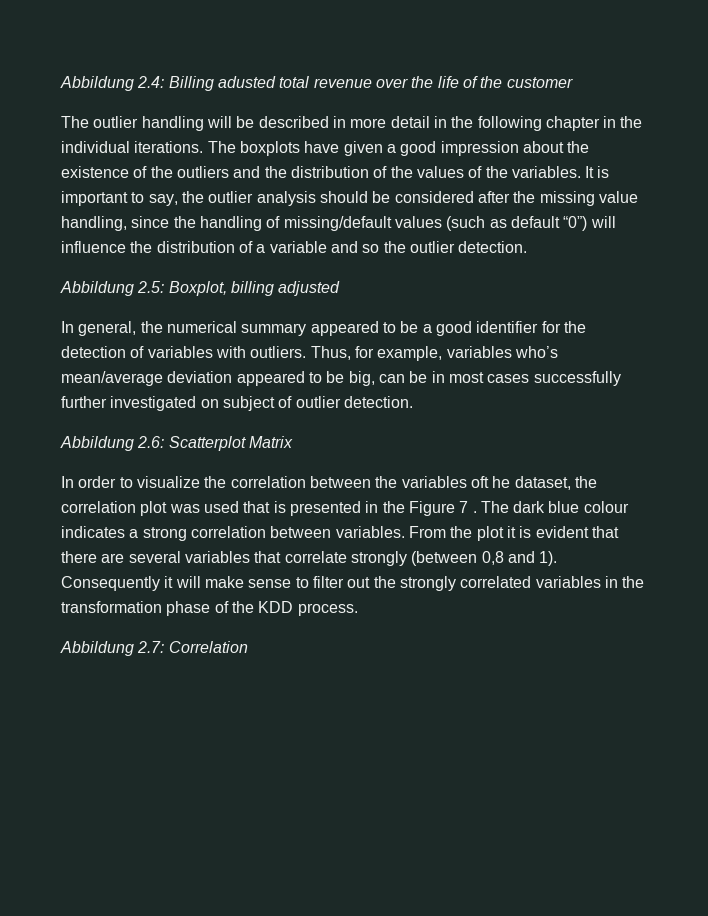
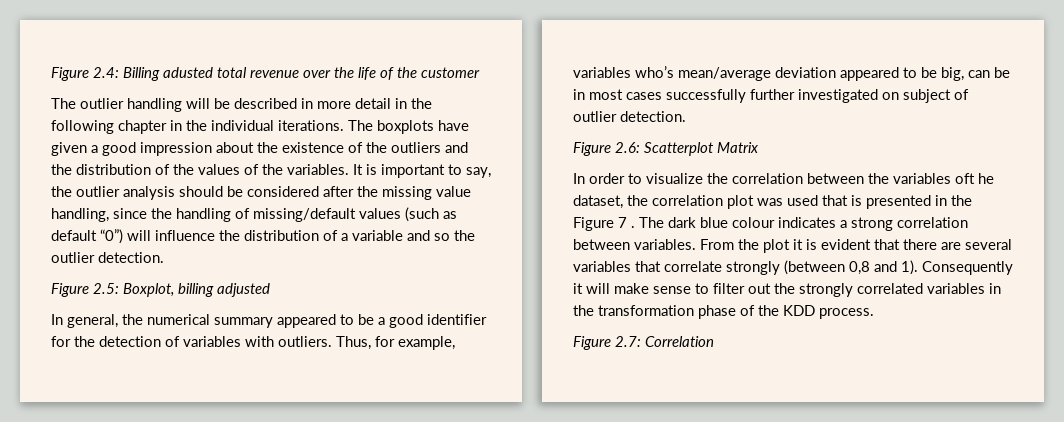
- Abbildung 2.4: Billing adusted total revenue over the life of the customer
+ Figure 2.4: Billing adusted total revenue over the life of the customer
- Abbildung 2.5: Boxplot, billing adjusted
+ Figure 2.5: Boxplot, billing adjusted
- Abbildung 2.6: Scatterplot Matrix
+ Figure 2.6: Scatterplot Matrix
- Abbildung 2.7: Correlation
+ Figure 2.7: Correlation

